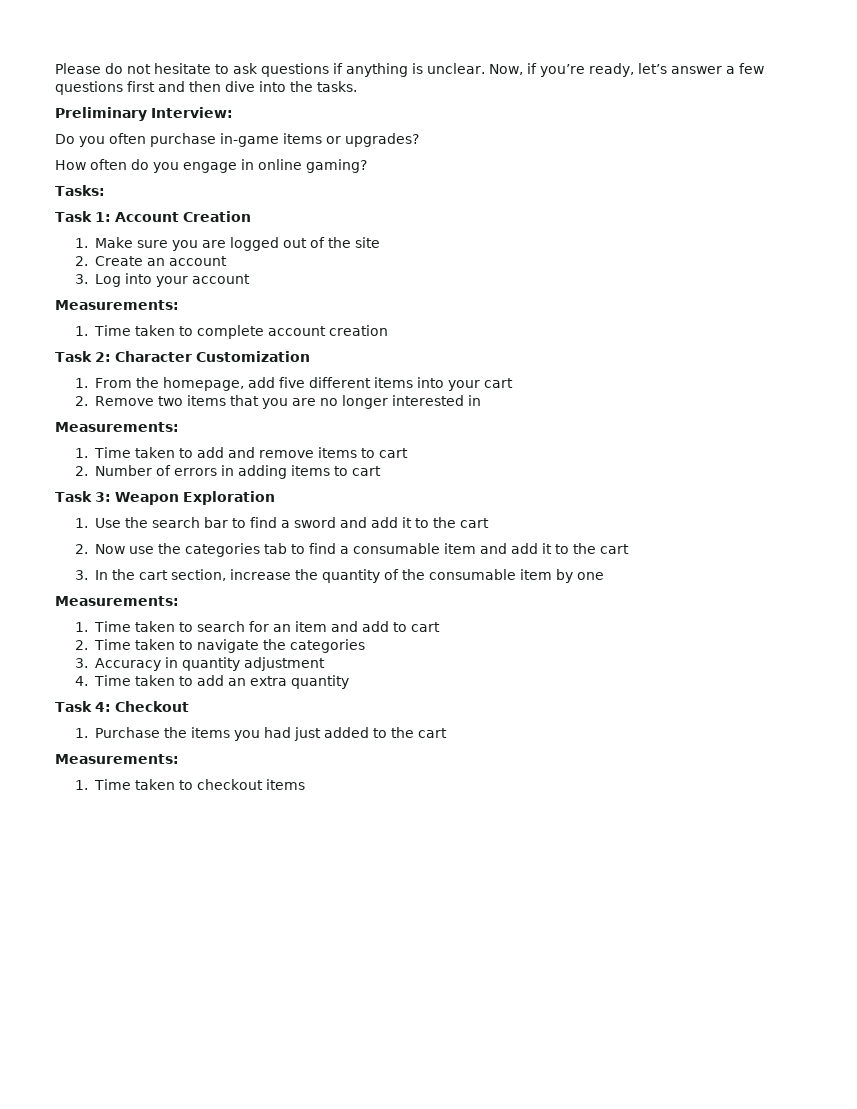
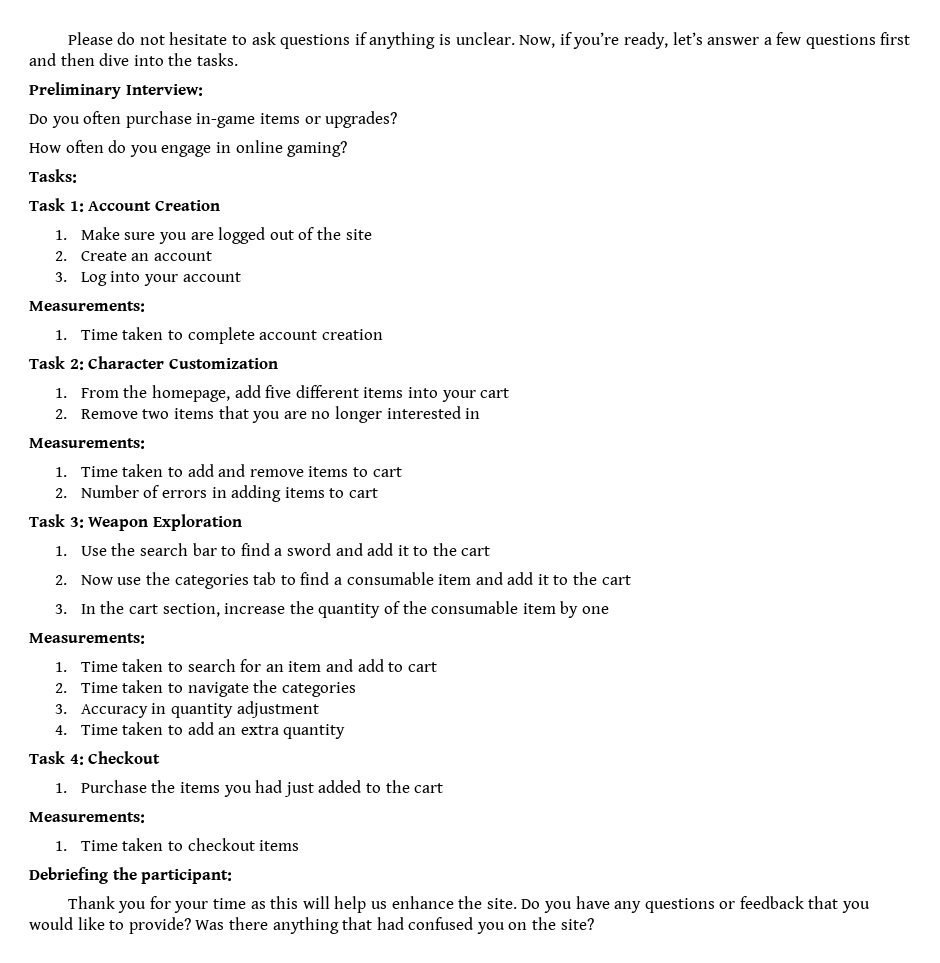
+ Debriefing the participant:
+ Thank you for your time as this will help us enhance the site. Do you have any questions or feedback that you would like to provide? Was there anything that had confused you on the site?

